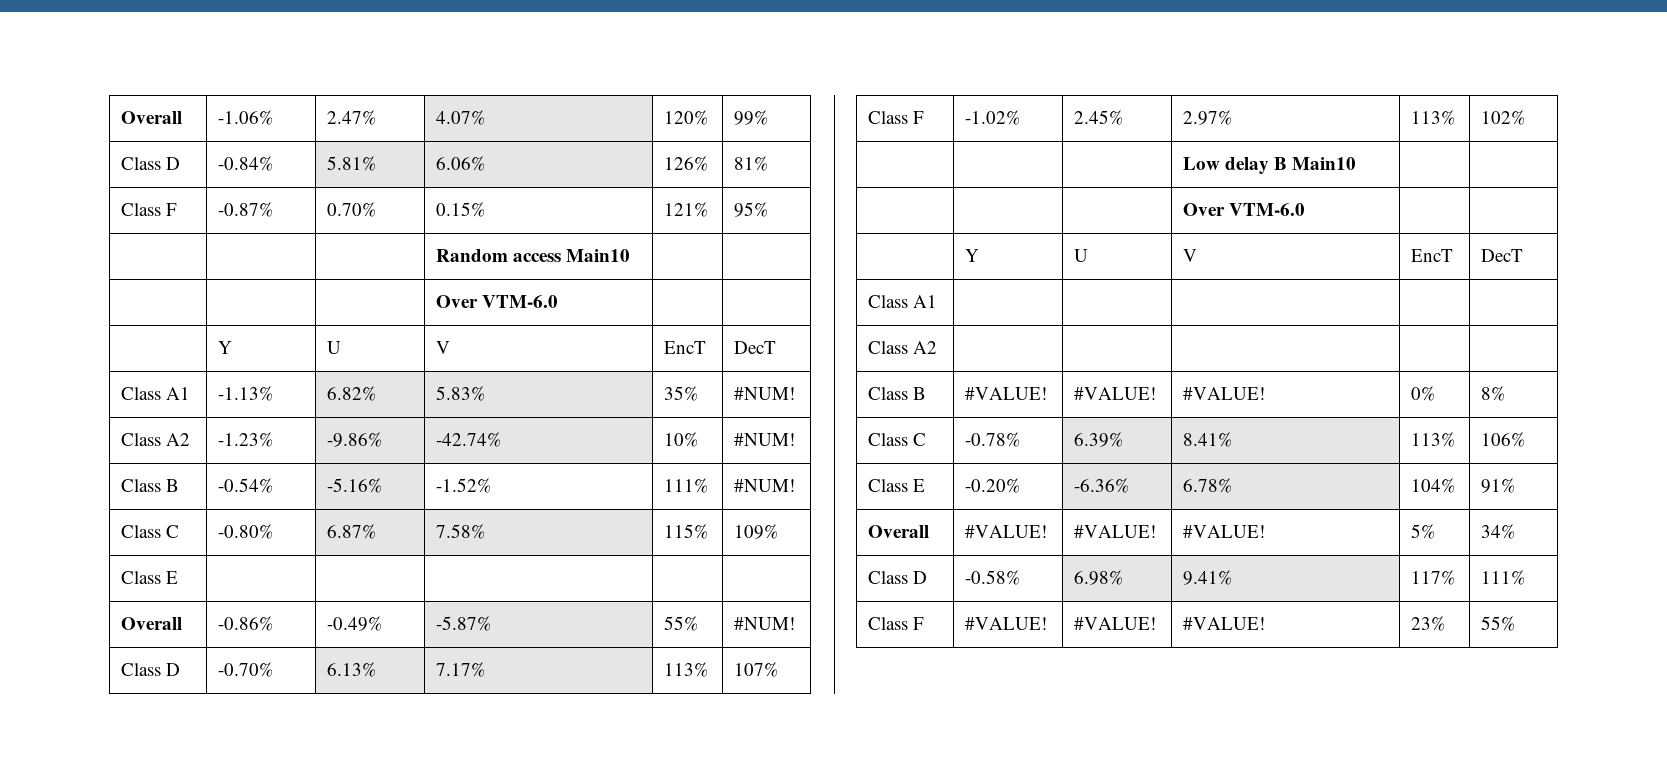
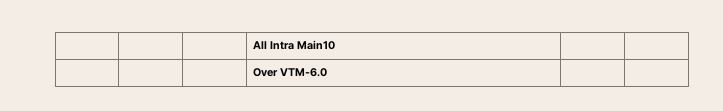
- Overall | -1.06% | 2.47% | 4.07% | 120% | 99%
- Class D | -0.84% | 5.81% | 6.06% | 126% | 81%
- Class F | -0.87% | 0.70% | 0.15% | 121% | 95%
- | | | Random access Main10 | |
+ | | | All Intra Main10 | |
  | | | Over VTM-6.0 | |
- | Y | U | V | EncT | DecT
- Class A1 | -1.13% | 6.82% | 5.83% | 35% | #NUM!
- Class A2 | -1.23% | -9.86% | -42.74% | 10% | #NUM!
- Class B | -0.54% | -5.16% | -1.52% | 111% | #NUM!
- Class C | -0.80% | 6.87% | 7.58% | 115% | 109%
- Class E | | | | |
- Overall | -0.86% | -0.49% | -5.87% | 55% | #NUM!
- Class D | -0.70% | 6.13% | 7.17% | 113% | 107%
- Class F | -1.02% | 2.45% | 2.97% | 113% | 102%
- | | | Low delay B Main10 | |
- | | | Over VTM-6.0 | |
- | Y | U | V | EncT | DecT
- Class A1 | | | | |
- Class A2 | | | | |
- Class B | #VALUE! | #VALUE! | #VALUE! | 0% | 8%
- Class C | -0.78% | 6.39% | 8.41% | 113% | 106%
- Class E | -0.20% | -6.36% | 6.78% | 104% | 91%
- Overall | #VALUE! | #VALUE! | #VALUE! | 5% | 34%
- Class D | -0.58% | 6.98% | 9.41% | 117% | 111%
- Class F | #VALUE! | #VALUE! | #VALUE! | 23% | 55%

